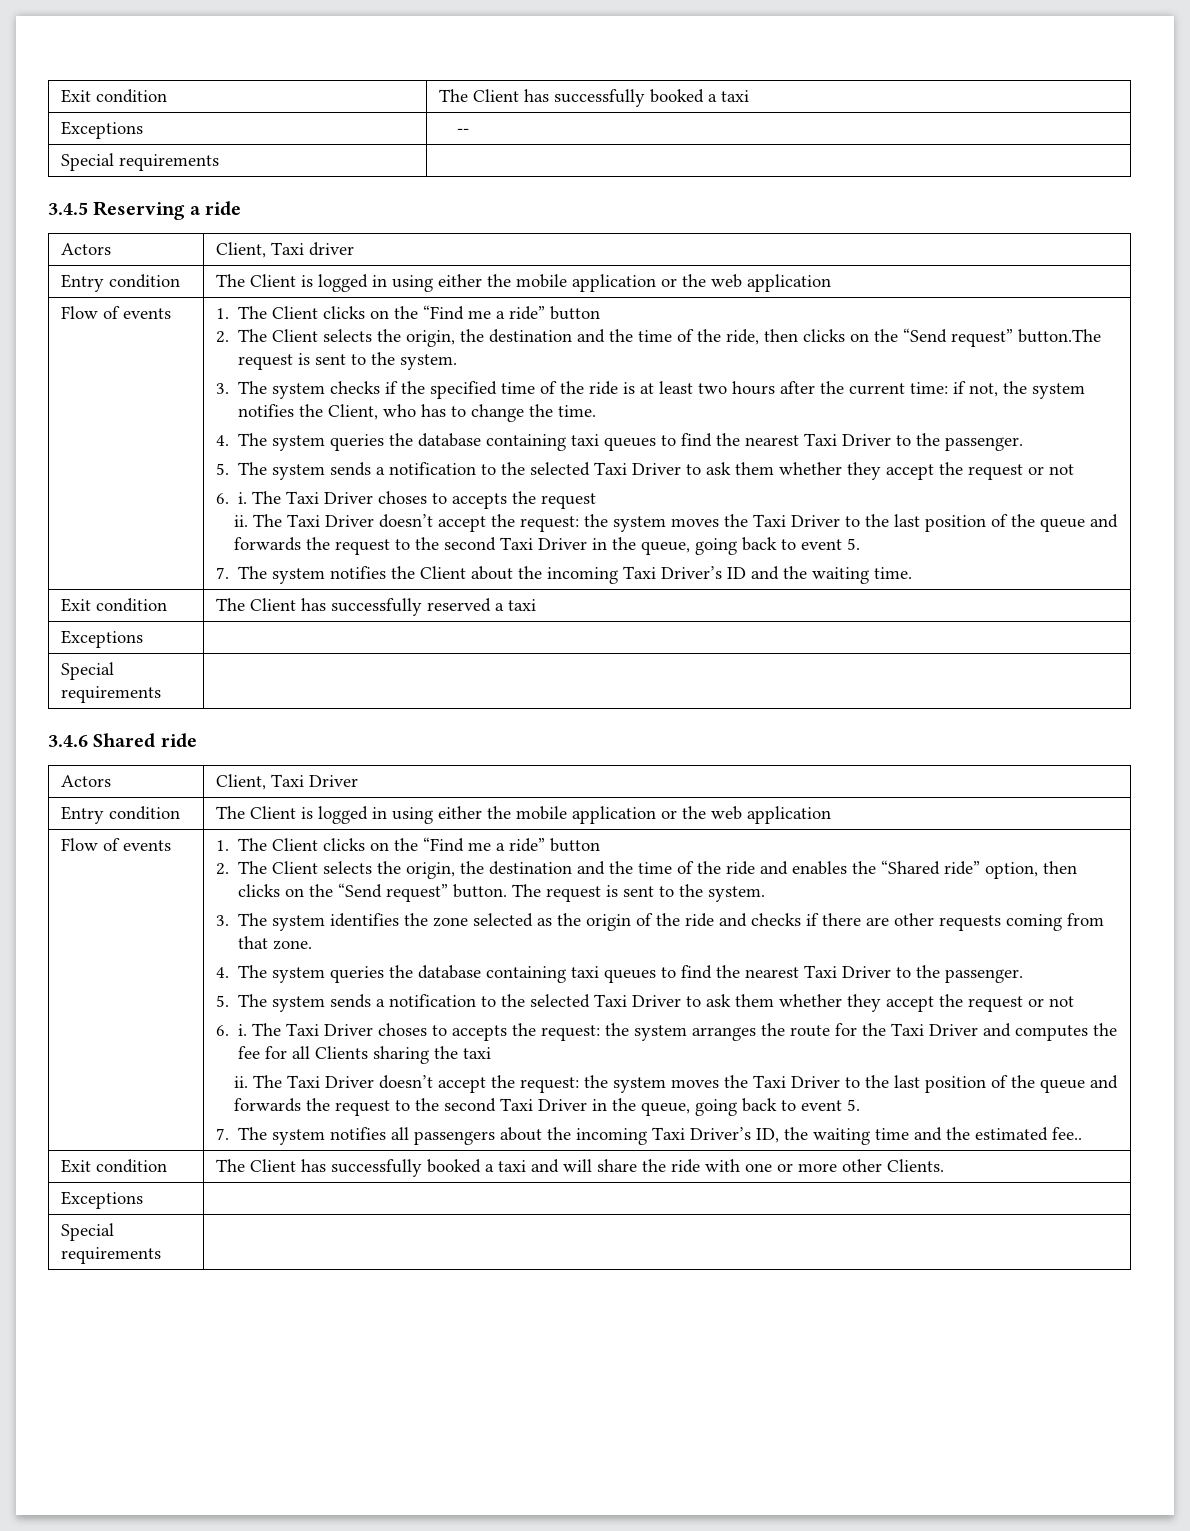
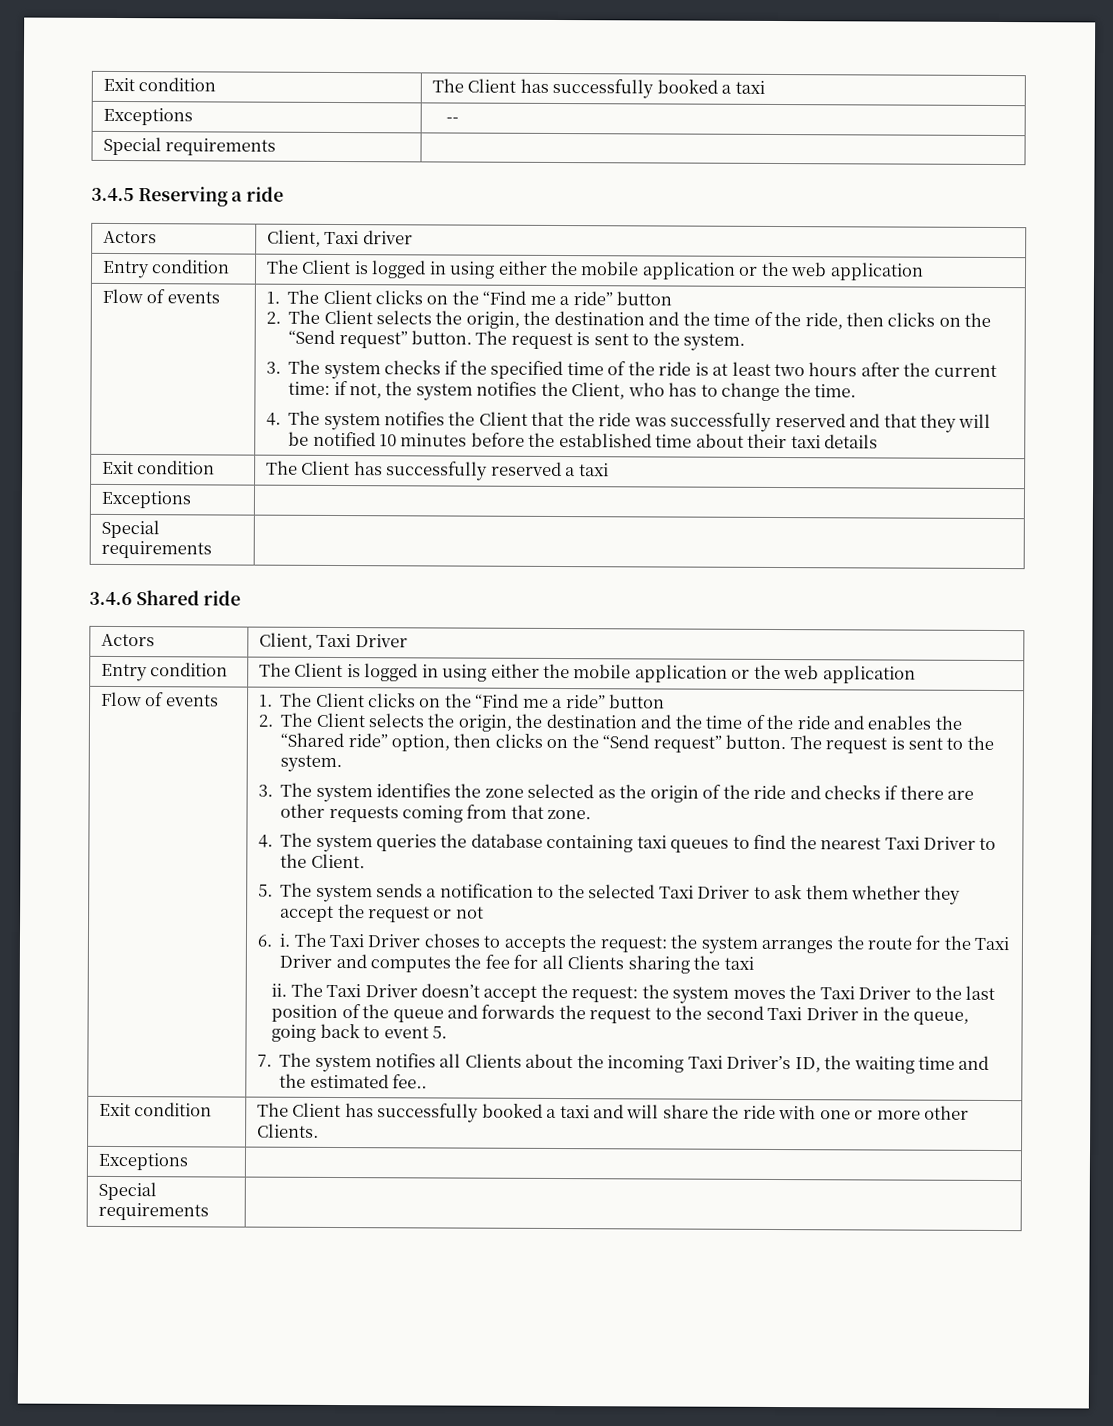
- 2. The Client selects the origin, the destination and the time of the ride, then clicks on the “Send request” button.The request is sent to the system.
+ 2. The Client selects the origin, the destination and the time of the ride, then clicks on the “Send request” button. The request is sent to the system.
  3. The system checks if the specified time of the ride is at least two hours after the current time: if not, the system notifies the Client, who has to change the time.
- 4. The system queries the database containing taxi queues to find the nearest Taxi Driver to the passenger.
- 5. The system sends a notification to the selected Taxi Driver to ask them whether they accept the request or not
- 6. i. The Taxi Driver choses to accepts the request
- ii. The Taxi Driver doesn’t accept the request: the system moves the Taxi Driver to the last position of the queue and forwards the request to the second Taxi Driver in the queue, going back to event 5.
- 7. The system notifies the Client about the incoming Taxi Driver’s ID and the waiting time.
+ 4. The system notifies the Client that the ride was successfully reserved and that they will be notified 10 minutes before the established time about their taxi details
  3. The system identifies the zone selected as the origin of the ride and checks if there are other requests coming from that zone.
- 4. The system queries the database containing taxi queues to find the nearest Taxi Driver to the passenger.
+ 4. The system queries the database containing taxi queues to find the nearest Taxi Driver to the Client.
- 7. The system notifies all passengers about the incoming Taxi Driver’s ID, the waiting time and the estimated fee..
+ 7. The system notifies all Clients about the incoming Taxi Driver’s ID, the waiting time and the estimated fee..

